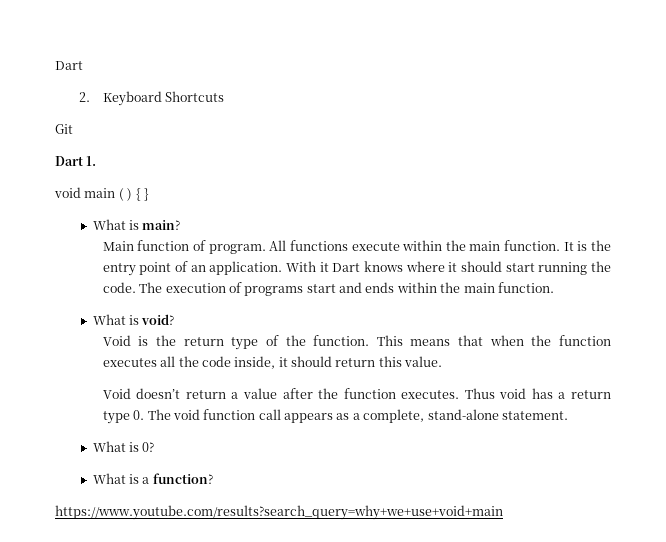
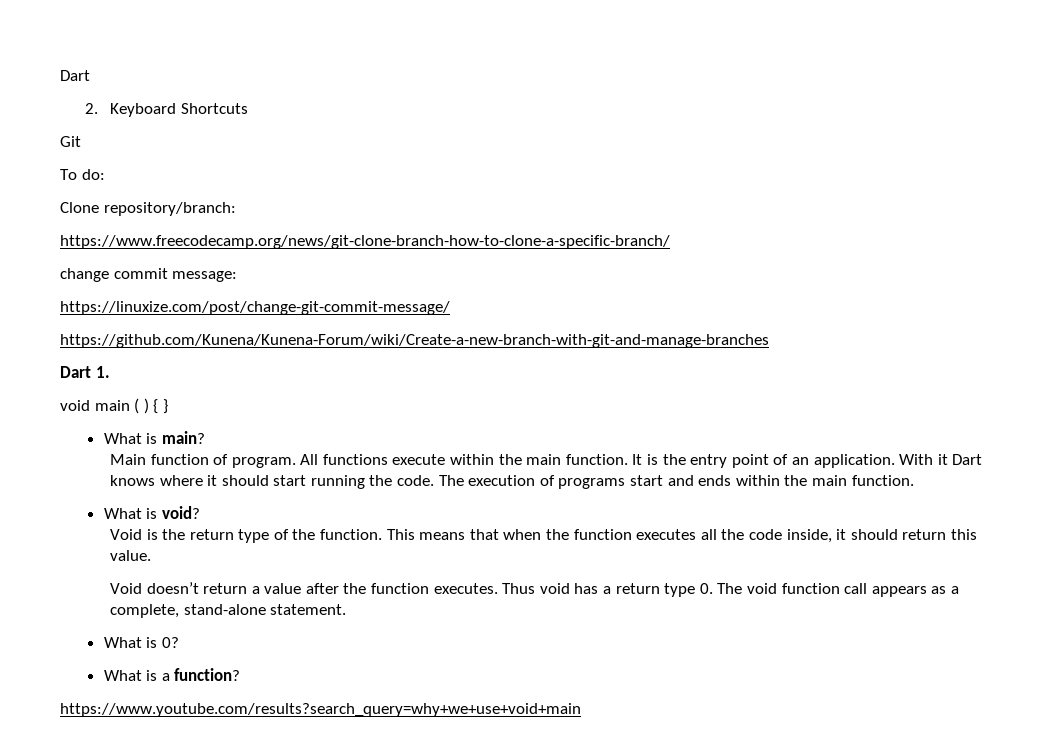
+ To do:
+ Clone repository/branch:
+ https://www.freecodecamp.org/news/git-clone-branch-how-to-clone-a-specific-branch/
+ change commit message:
+ https://linuxize.com/post/change-git-commit-message/
+ https://github.com/Kunena/Kunena-Forum/wiki/Create-a-new-branch-with-git-and-manage-branches

